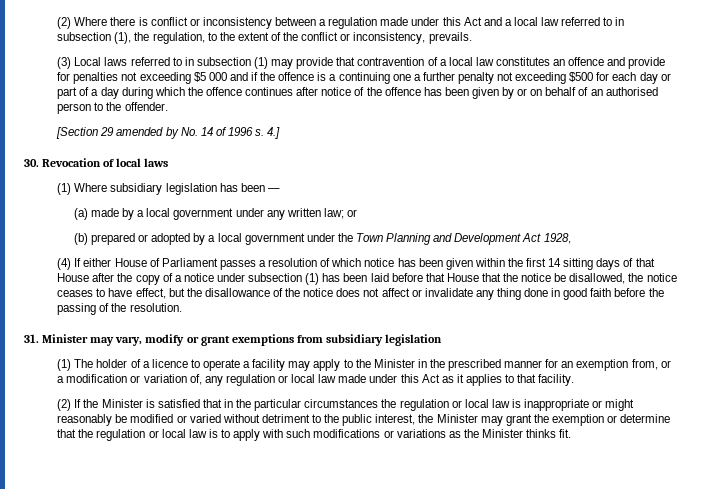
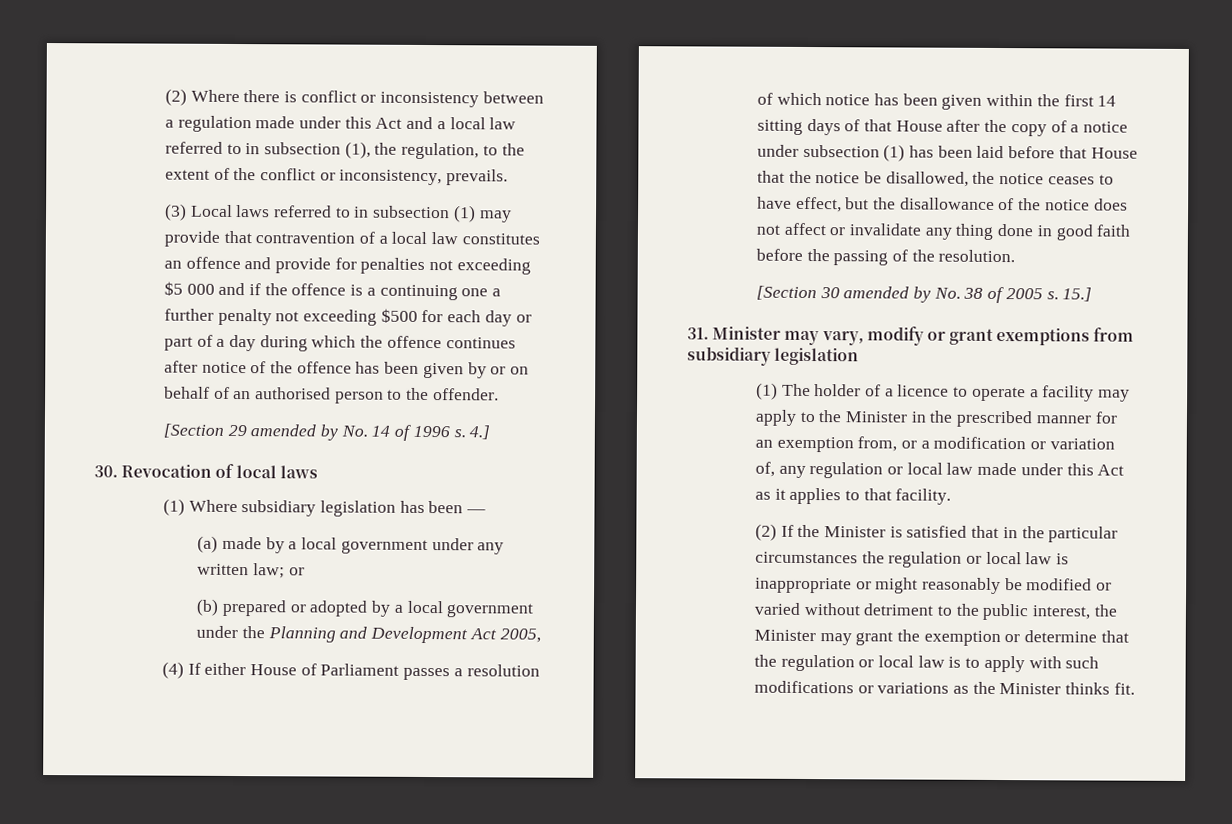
- (b) prepared or adopted by a local government under the Town Planning and Development Act 1928,
+ (b) prepared or adopted by a local government under the Planning and Development Act 2005,
+ [Section 30 amended by No. 38 of 2005 s. 15.]

